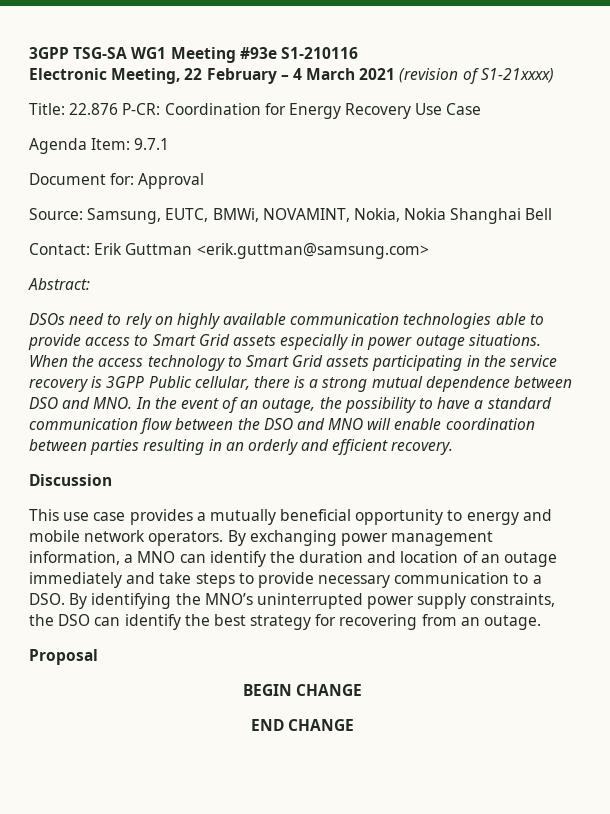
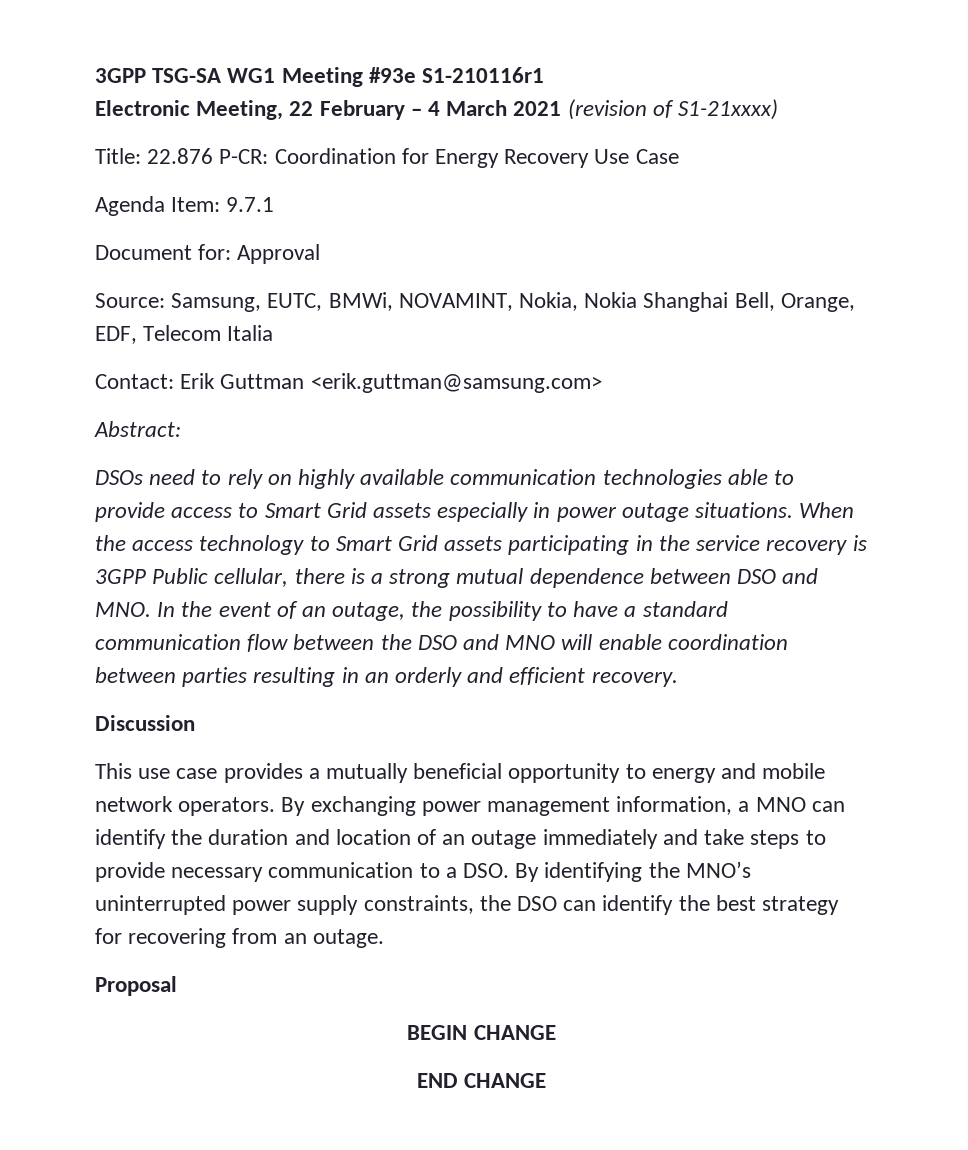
- 3GPP TSG-SA WG1 Meeting #93e S1-210116
+ 3GPP TSG-SA WG1 Meeting #93e S1-210116r1
- Source: Samsung, EUTC, BMWi, NOVAMINT, Nokia, Nokia Shanghai Bell
+ Source: Samsung, EUTC, BMWi, NOVAMINT, Nokia, Nokia Shanghai Bell, Orange, EDF, Telecom Italia

